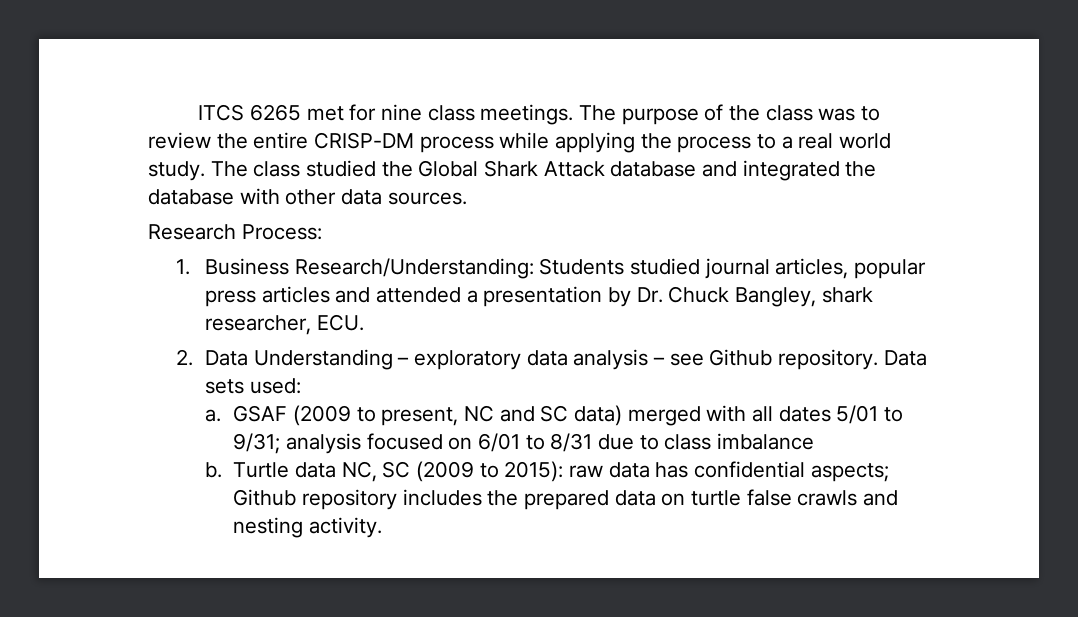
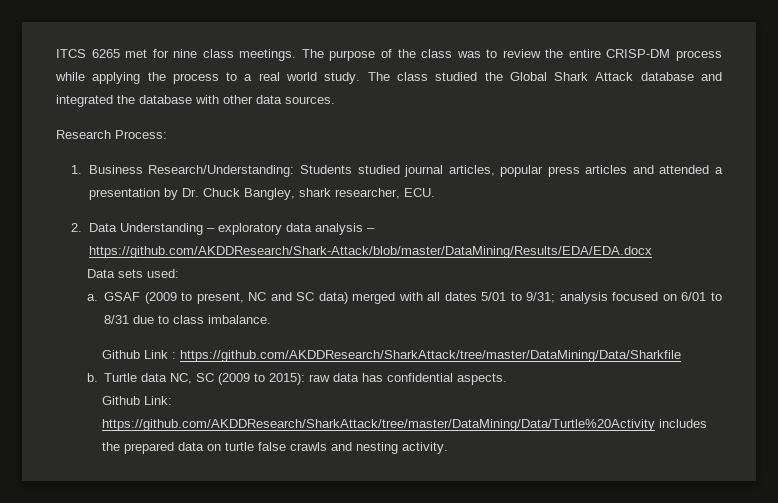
- 2. Data Understanding – exploratory data analysis – see Github repository. Data sets used:
+ 2. Data Understanding – exploratory data analysis – https://github.com/AKDDResearch/Shark-Attack/blob/master/DataMining/Results/EDA/EDA.docx
+ Data sets used:
- GSAF (2009 to present, NC and SC data) merged with all dates 5/01 to 9/31; analysis focused on 6/01 to 8/31 due to class imbalance
+ GSAF (2009 to present, NC and SC data) merged with all dates 5/01 to 9/31; analysis focused on 6/01 to 8/31 due to class imbalance.
+ Github Link : https://github.com/AKDDResearch/SharkAttack/tree/master/DataMining/Data/Sharkfile
- Turtle data NC, SC (2009 to 2015): raw data has confidential aspects; Github repository includes the prepared data on turtle false crawls and nesting activity.
+ Turtle data NC, SC (2009 to 2015): raw data has confidential aspects.
+ Github Link: https://github.com/AKDDResearch/SharkAttack/tree/master/DataMining/Data/Turtle%20Activity includes the prepared data on turtle false crawls and nesting activity.

